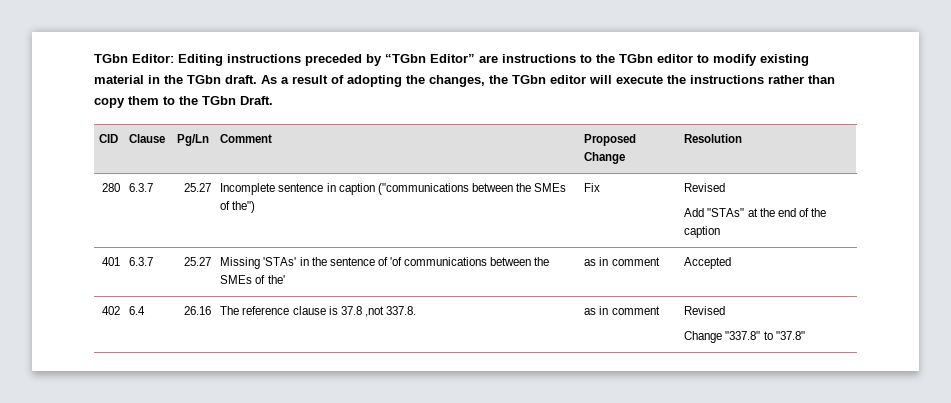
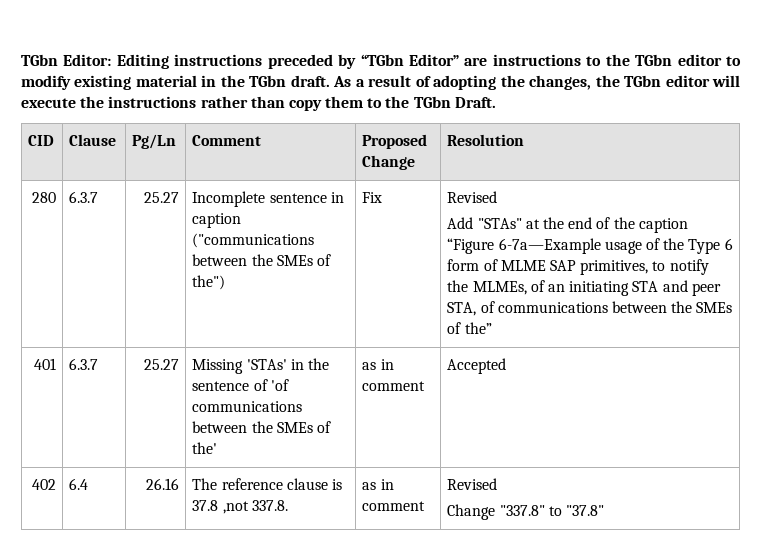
- Add "STAs" at the end of the caption
+ Add "STAs" at the end of the caption “Figure 6-7a—Example usage of the Type 6 form of MLME SAP primitives, to notify the MLMEs, of an initiating STA and peer STA, of communications between the SMEs of the”

